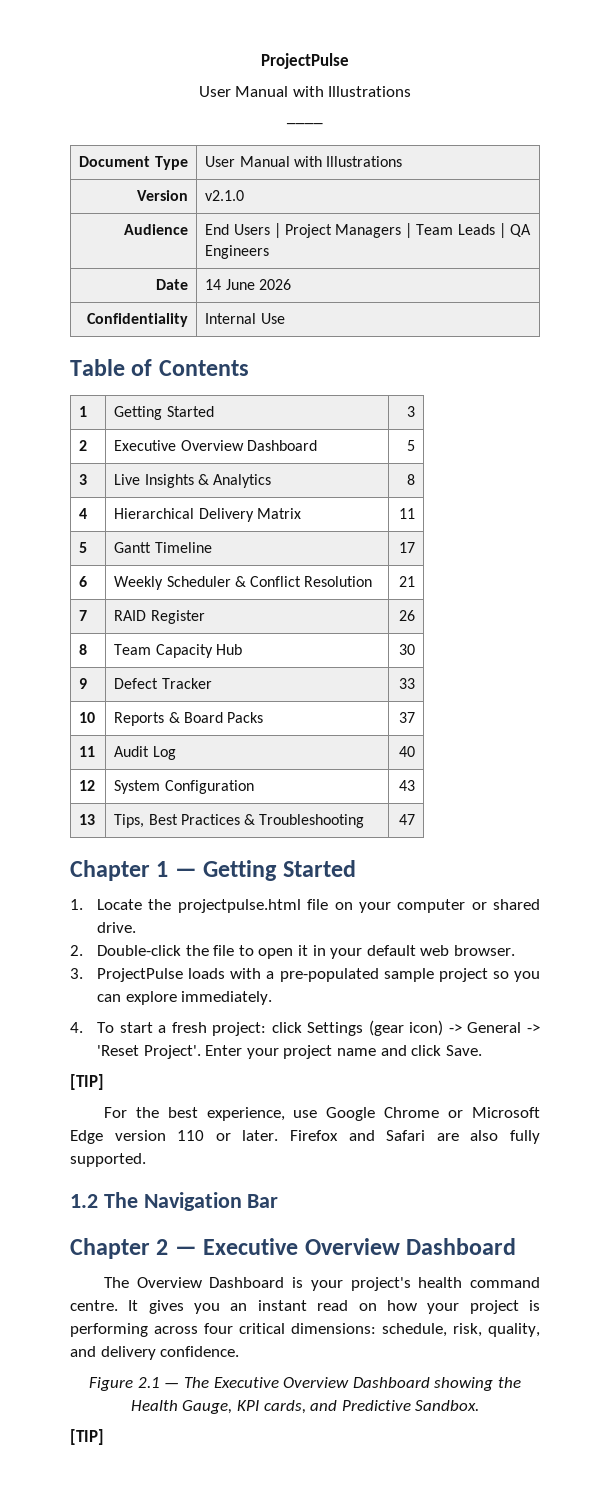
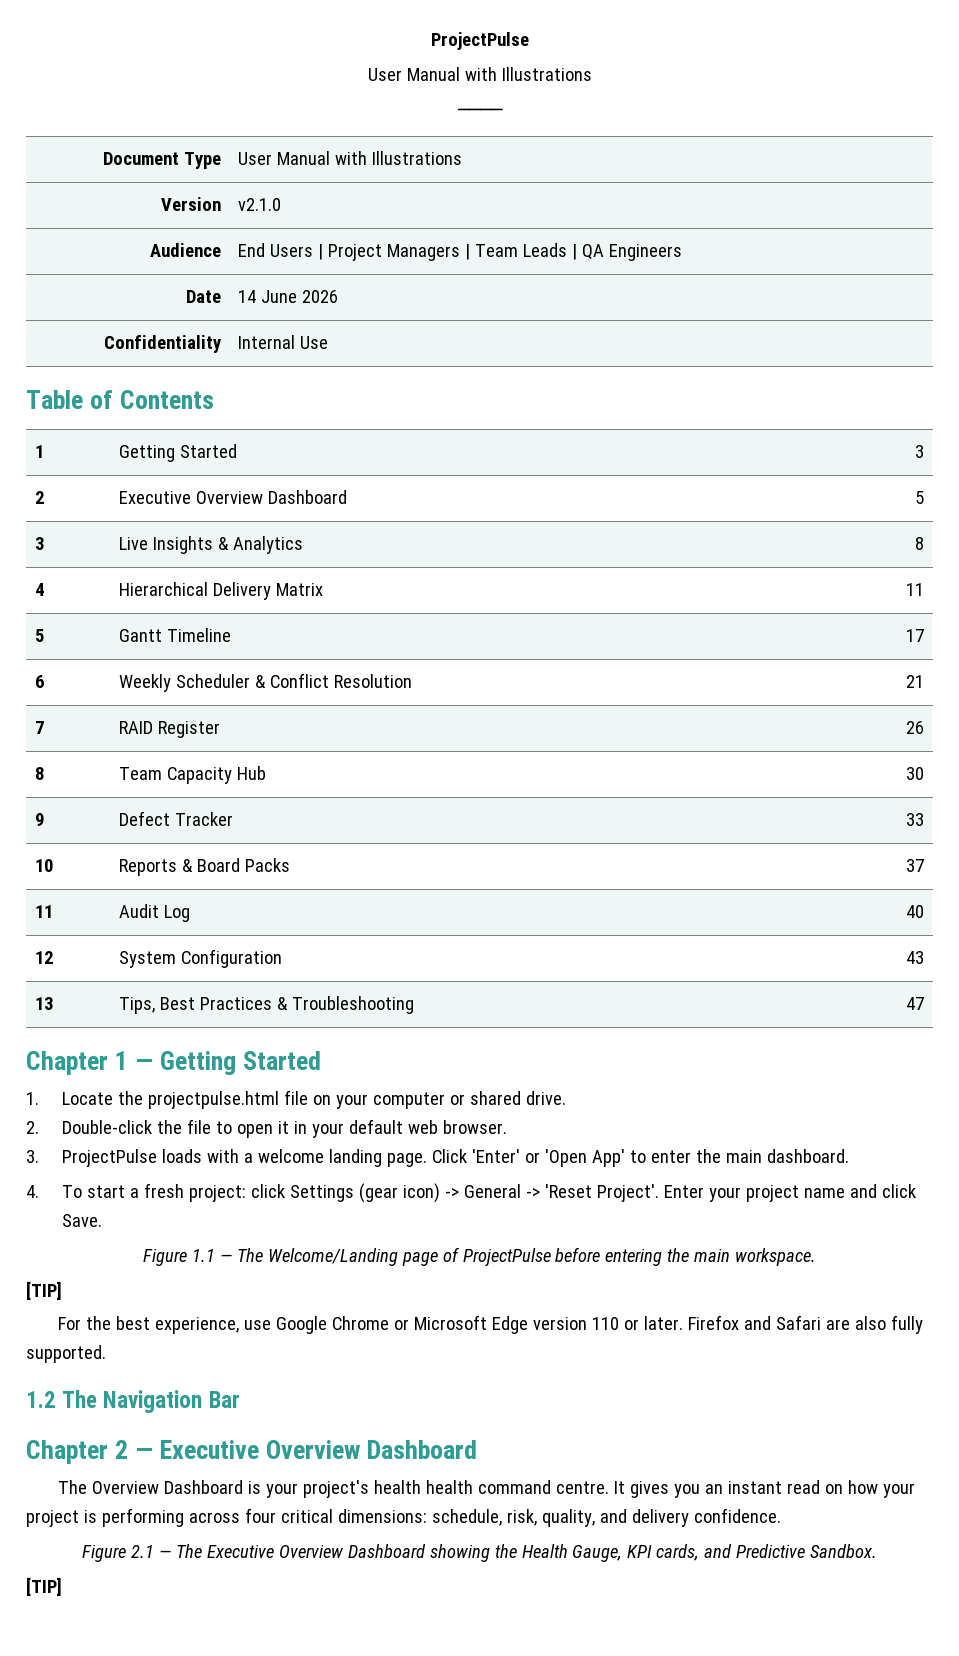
- 3. ProjectPulse loads with a pre-populated sample project so you can explore immediately.
+ 3. ProjectPulse loads with a welcome landing page. Click 'Enter' or 'Open App' to enter the main dashboard.
+ Figure 1.1 — The Welcome/Landing page of ProjectPulse before entering the main workspace.
- The Overview Dashboard is your project's health command centre.
+ The Overview Dashboard is your project's health health command centre.

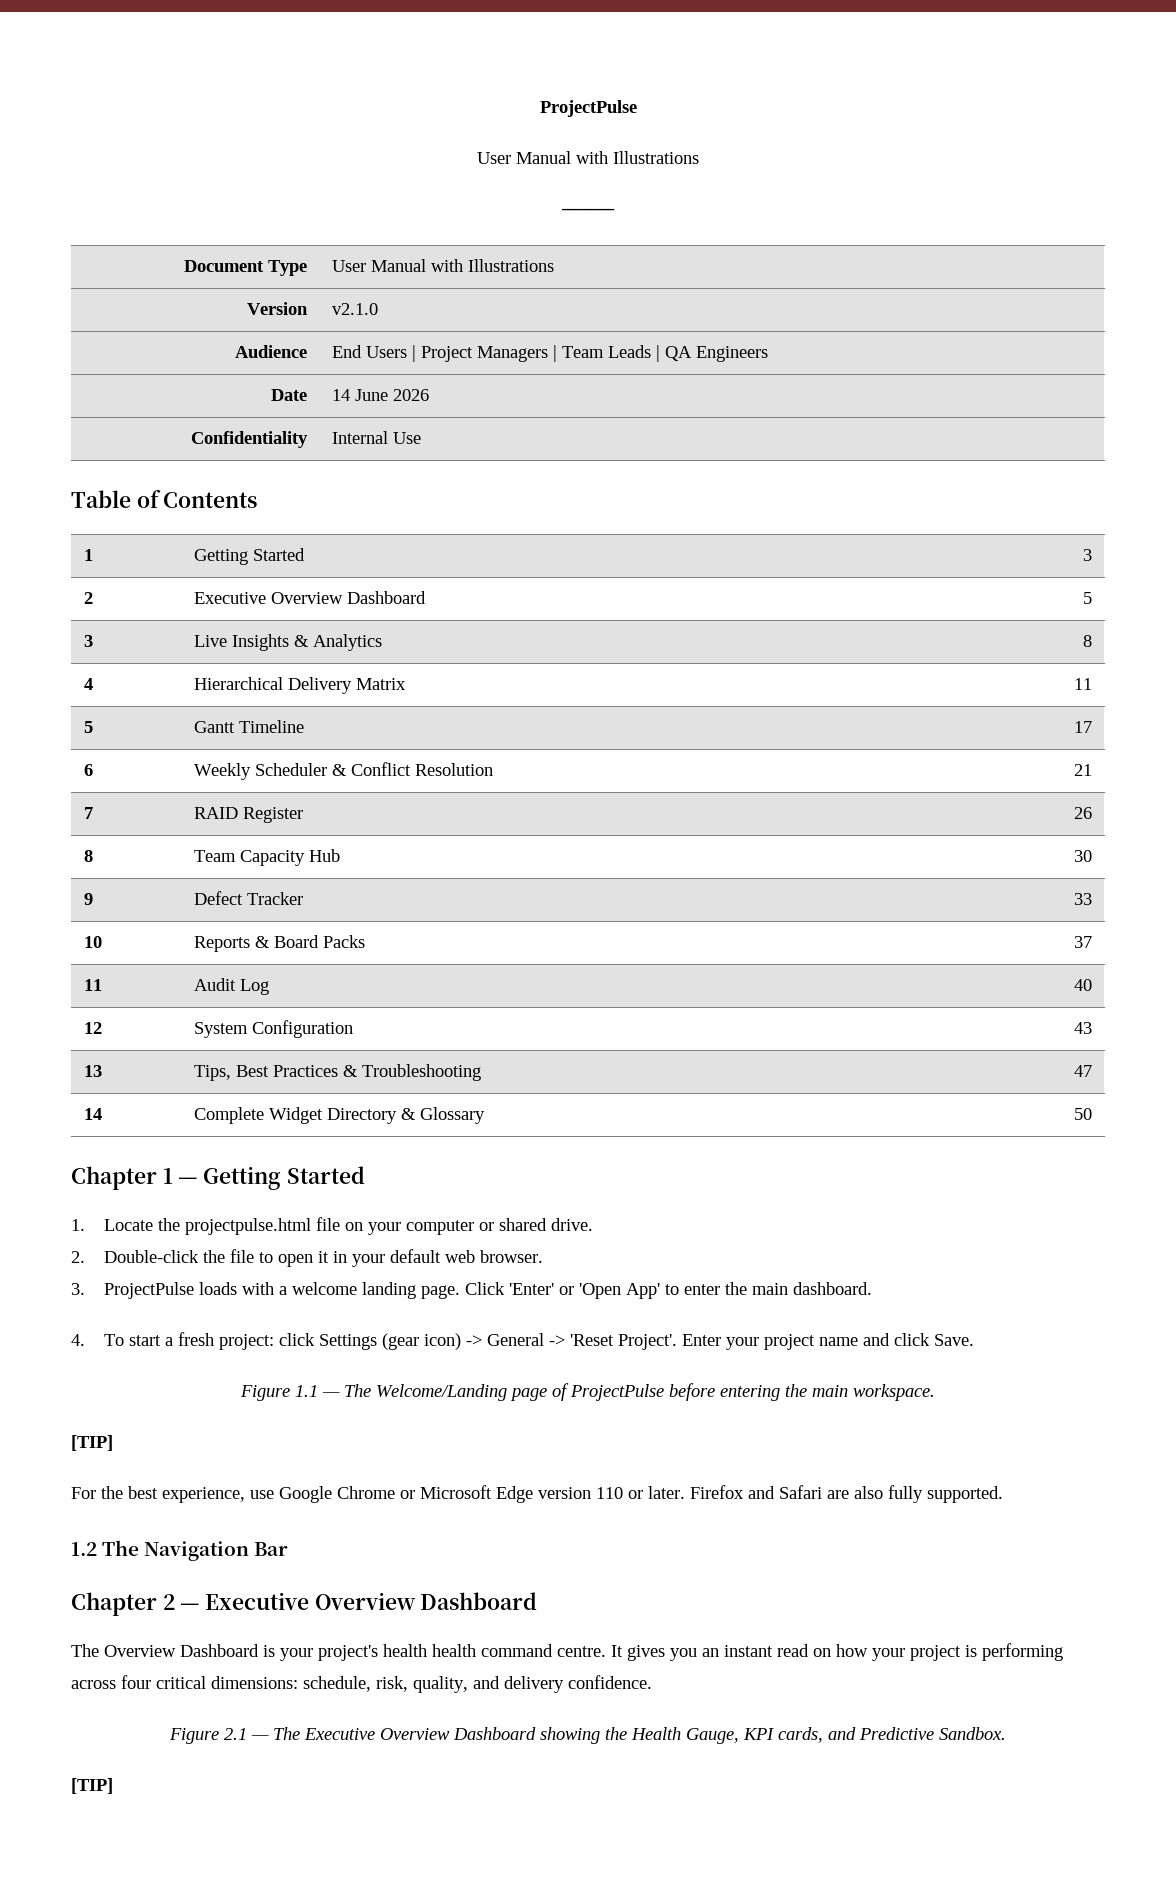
+ 14 | Complete Widget Directory & Glossary | 50

